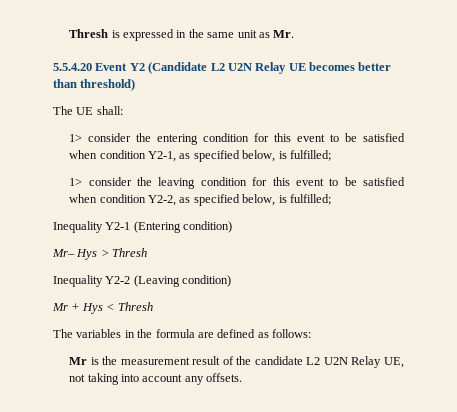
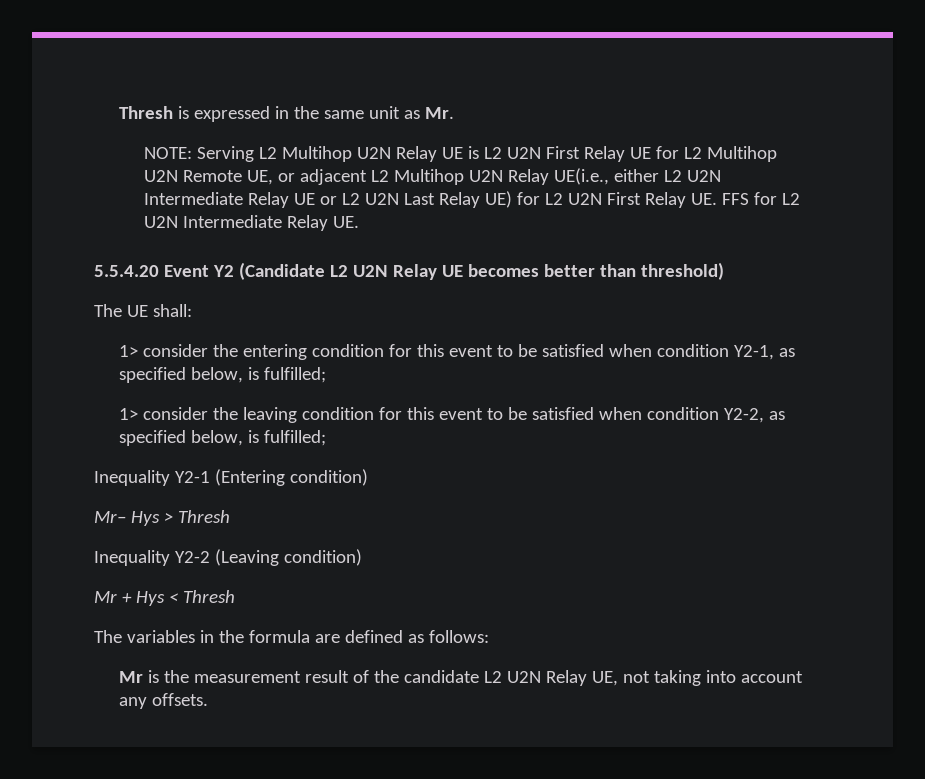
+ NOTE: Serving L2 Multihop U2N Relay UE is L2 U2N First Relay UE for L2 Multihop U2N Remote UE, or adjacent L2 Multihop U2N Relay UE(i.e., either L2 U2N Intermediate Relay UE or L2 U2N Last Relay UE) for L2 U2N First Relay UE. FFS for L2 U2N Intermediate Relay UE.

